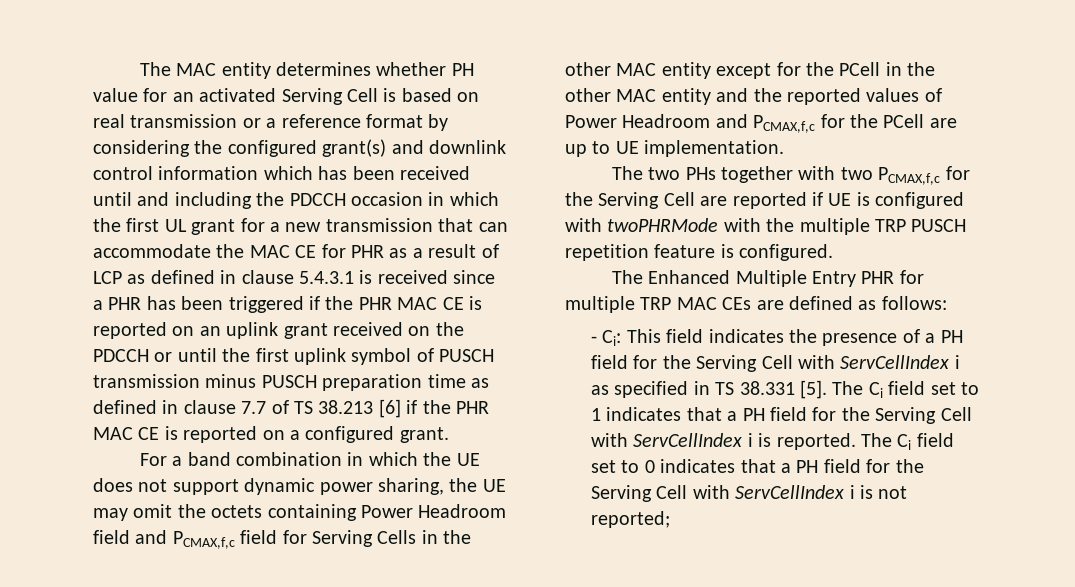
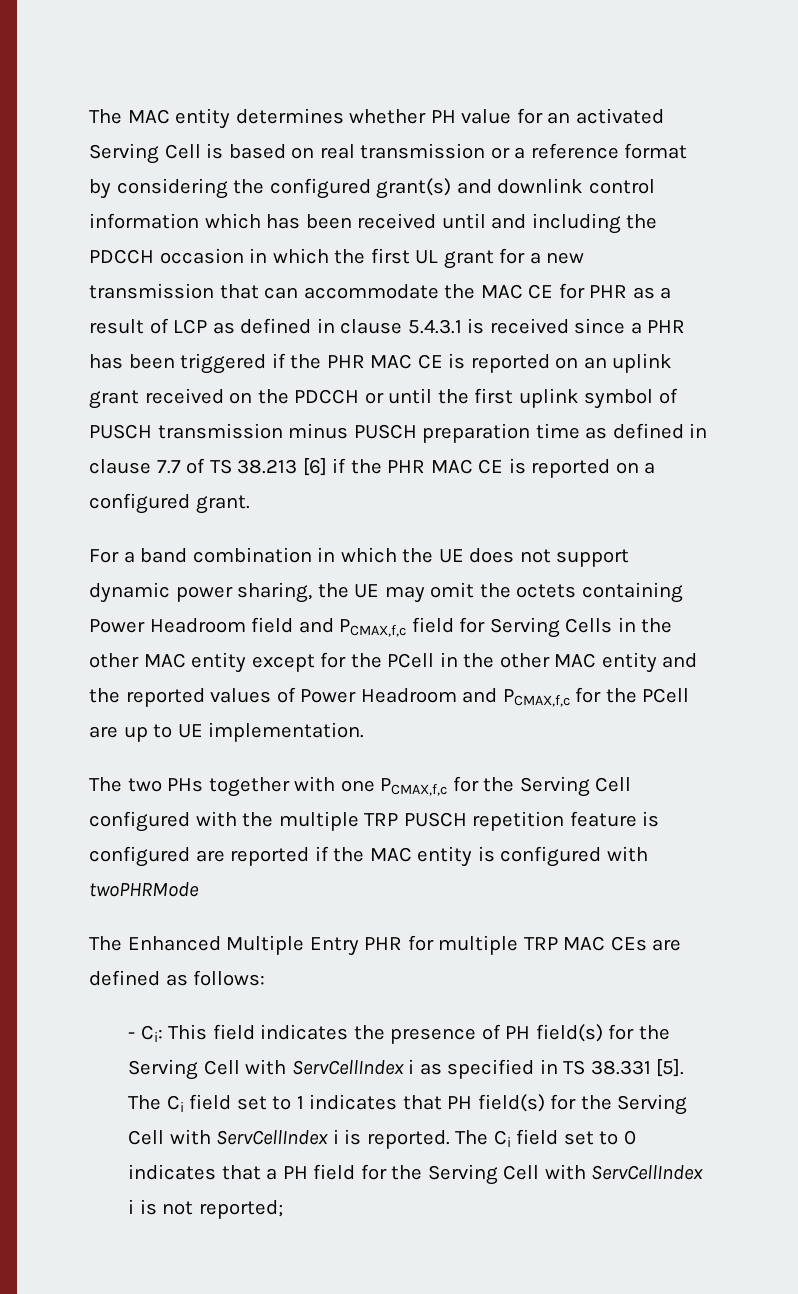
- The two PHs together with two PCMAX,f,c for the Serving Cell are reported if UE is configured with twoPHRMode with the multiple TRP PUSCH repetition feature is configured.
+ The two PHs together with one PCMAX,f,c for the Serving Cell configured with the multiple TRP PUSCH repetition feature is configured are reported if the MAC entity is configured with twoPHRMode
- - Ci: This field indicates the presence of a PH field for the Serving Cell with ServCellIndex i as specified in TS 38.331 [5].
+ - Ci: This field indicates the presence of PH field(s) for the Serving Cell with ServCellIndex i as specified in TS 38.331 [5].
- The Ci field set to 1 indicates that a PH field for the Serving Cell with ServCellIndex i is reported.
+ The Ci field set to 1 indicates that PH field(s) for the Serving Cell with ServCellIndex i is reported.

